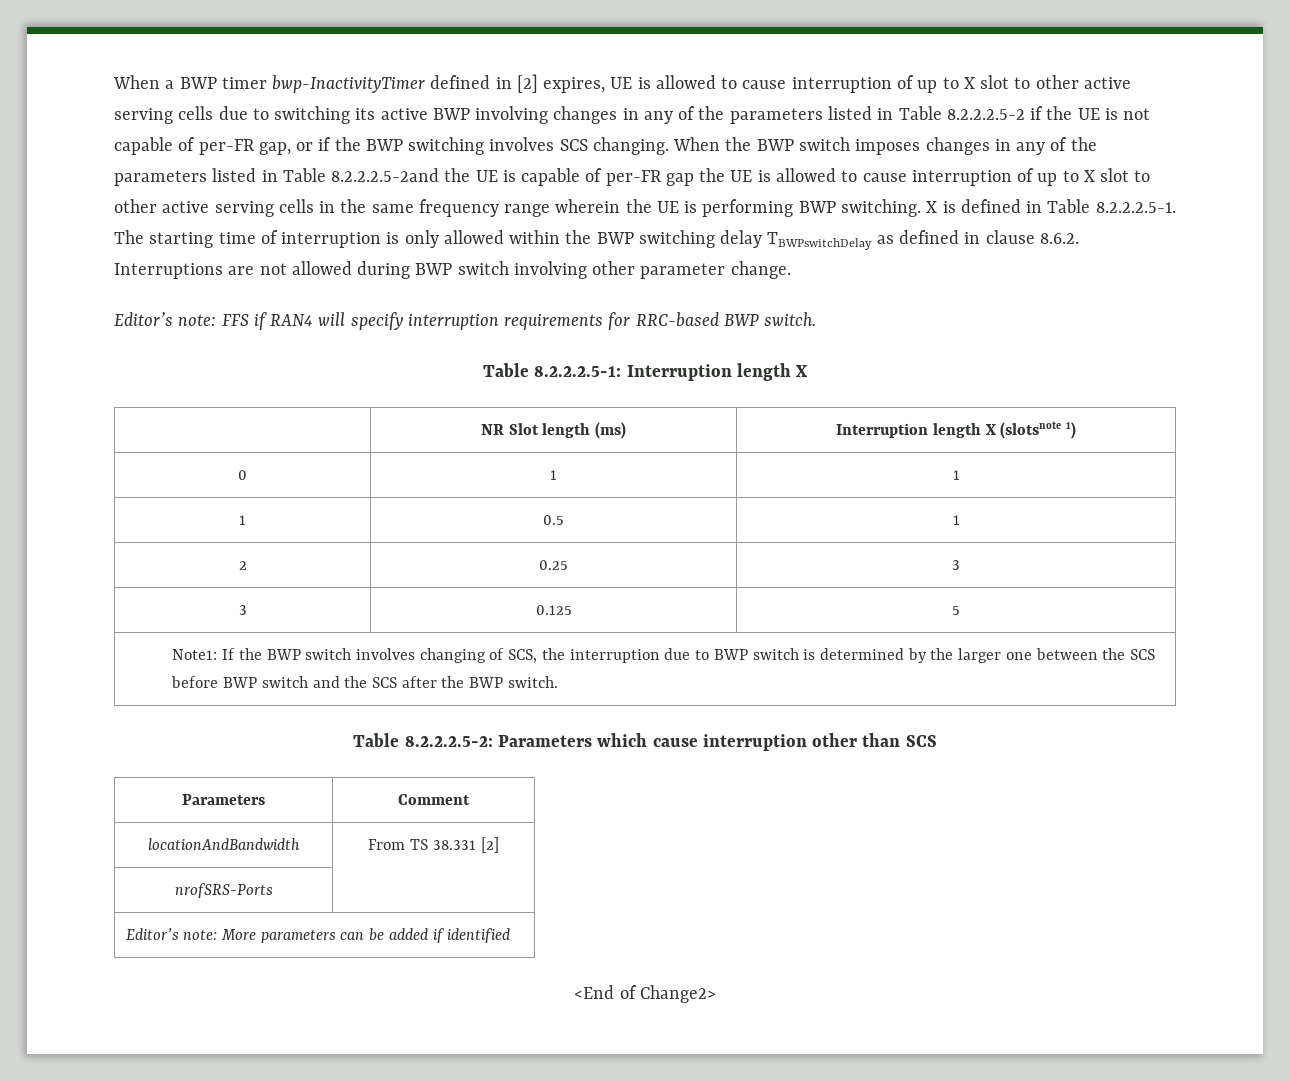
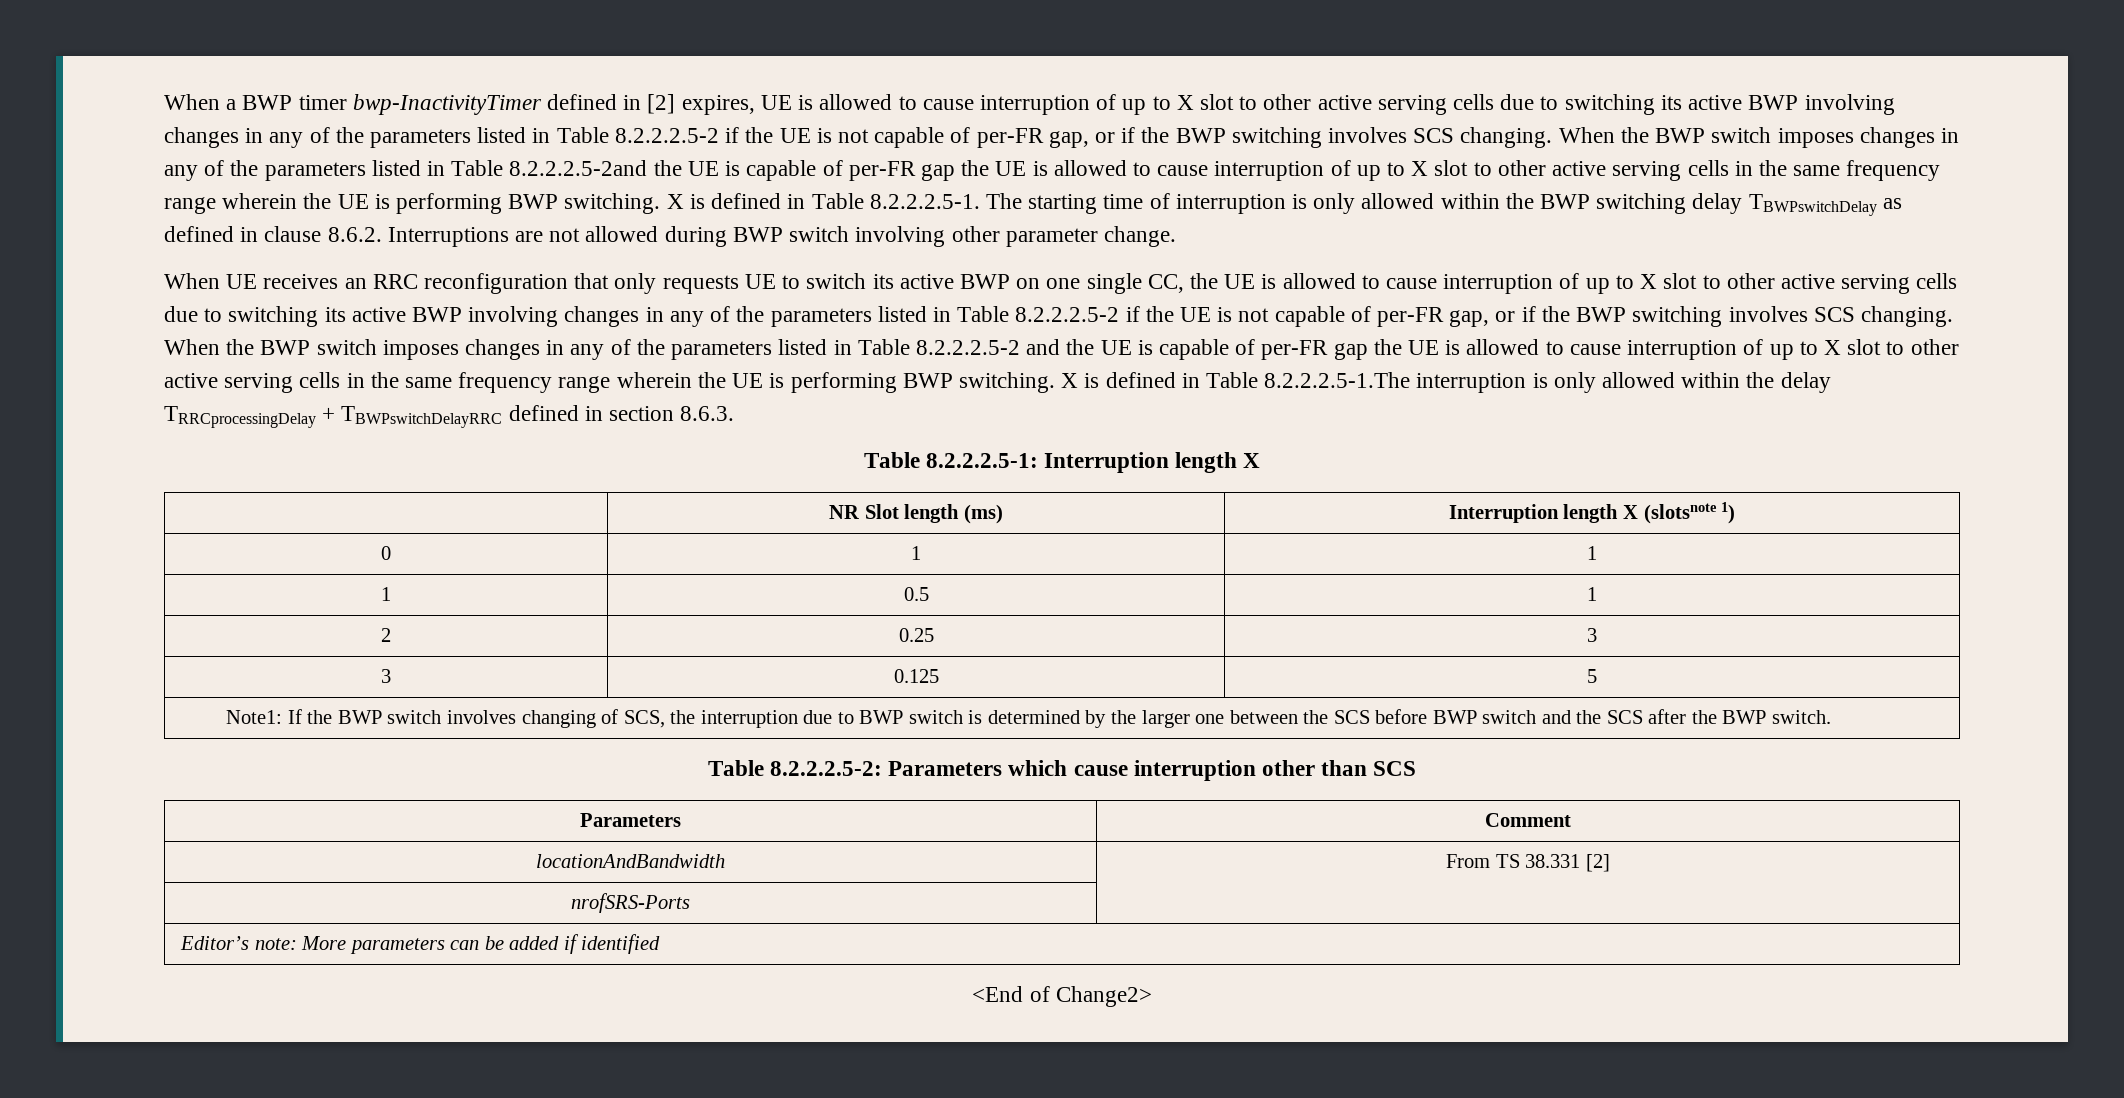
- Editor’s note: FFS if RAN4 will specify interruption requirements for RRC-based BWP switch.
+ When UE receives an RRC reconfiguration that only requests UE to switch its active BWP on one single CC, the UE is allowed to cause interruption of up to X slot to other active serving cells due to switching its active BWP involving changes in any of the parameters listed in Table 8.2.2.2.5-2 if the UE is not capable of per-FR gap, or if the BWP switching involves SCS changing. When the BWP switch imposes changes in any of the parameters listed in Table 8.2.2.2.5-2 and the UE is capable of per-FR gap the UE is allowed to cause interruption of up to X slot to other active serving cells in the same frequency range wherein the UE is performing BWP switching. X is defined in Table 8.2.2.2.5-1.The interruption is only allowed within the delay TRRCprocessingDelay + TBWPswitchDelayRRC defined in section 8.6.3.

